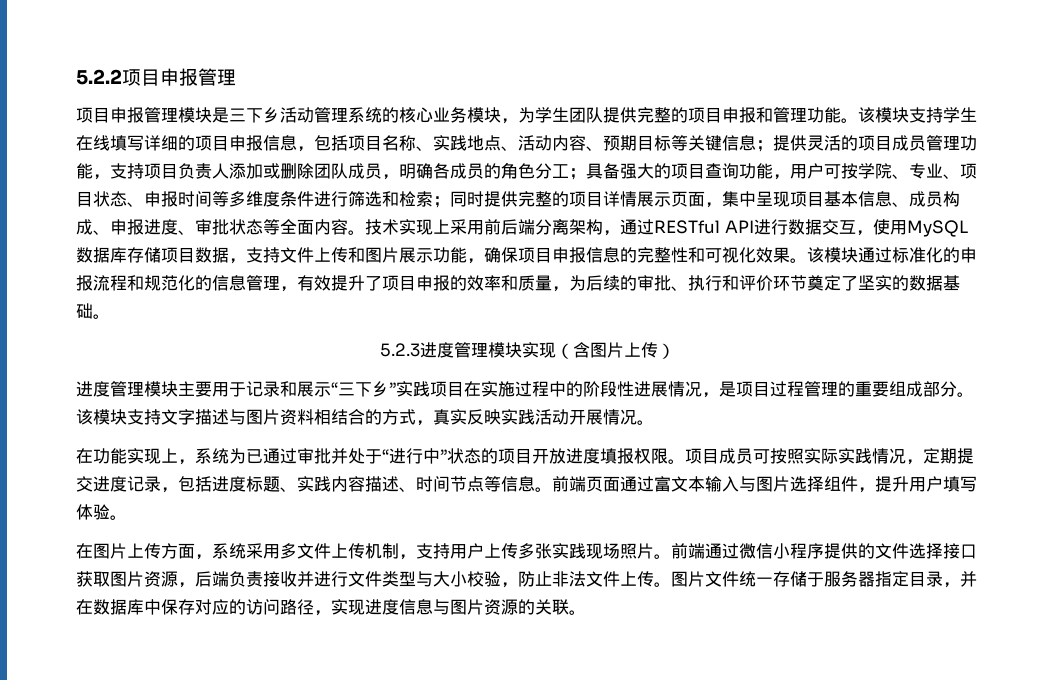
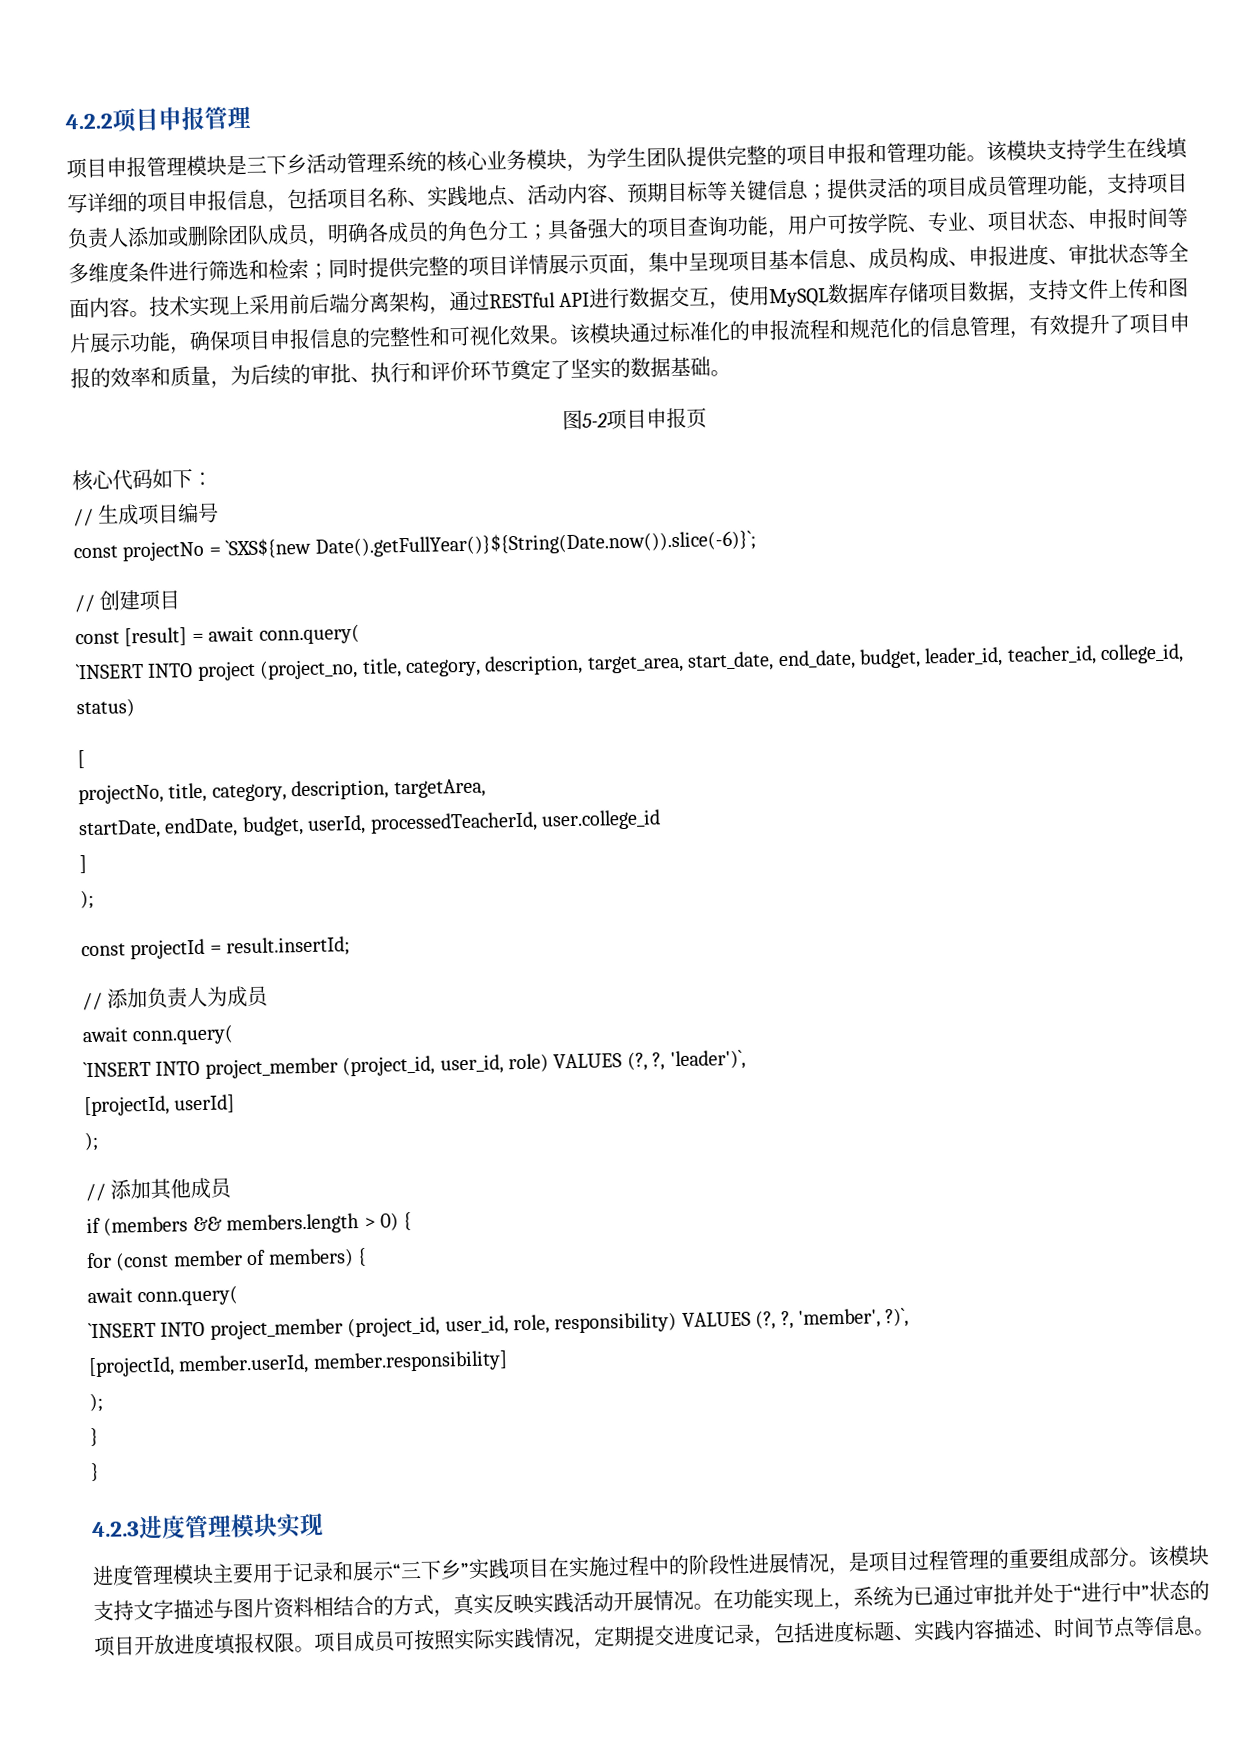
- 5.2.2项目申报管理
+ 4.2.2项目申报管理
- 5.2.3进度管理模块实现（含图片上传）
+ 图5-2项目申报页
+ 核心代码如下：
+ // 生成项目编号
+ const projectNo = `SXS${new Date().getFullYear()}${String(Date.now()).slice(-6)}`;
+ // 创建项目
+ const [result] = await conn.query(
+ `INSERT INTO project (project_no, title, category, description, target_area, start_date, end_date, budget, leader_id, teacher_id, college_id, status)
+ [
+ projectNo, title, category, description, targetArea,
+ startDate, endDate, budget, userId, processedTeacherId, user.college_id
+ ]
+ );
+ const projectId = result.insertId;
+ // 添加负责人为成员
+ await conn.query(
+ `INSERT INTO project_member (project_id, user_id, role) VALUES (?, ?, 'leader')`,
+ [projectId, userId]
+ );
+ // 添加其他成员
+ if (members && members.length > 0) {
+ for (const member of members) {
+ await conn.query(
+ `INSERT INTO project_member (project_id, user_id, role, responsibility) VALUES (?, ?, 'member', ?)`,
+ [projectId, member.userId, member.responsibility]
+ );
+ }
+ }
+ 4.2.3进度管理模块实现
- 该模块支持文字描述与图片资料相结合的方式，真实反映实践活动开展情况。
- 在功能实现上，系统为已通过审批并处于“进行中”状态的项目开放进度填报权限。
+ 该模块支持文字描述与图片资料相结合的方式，真实反映实践活动开展情况。在功能实现上，系统为已通过审批并处于“进行中”状态的项目开放进度填报权限。
- 前端页面通过富文本输入与图片选择组件，提升用户填写体验。
- 在图片上传方面，系统采用多文件上传机制，支持用户上传多张实践现场照片。前端通过微信小程序提供的文件选择接口获取图片资源，后端负责接收并进行文件类型与大小校验，防止非法文件上传。图片文件统一存储于服务器指定目录，并在数据库中保存对应的访问路径，实现进度信息与图片资源的关联。

